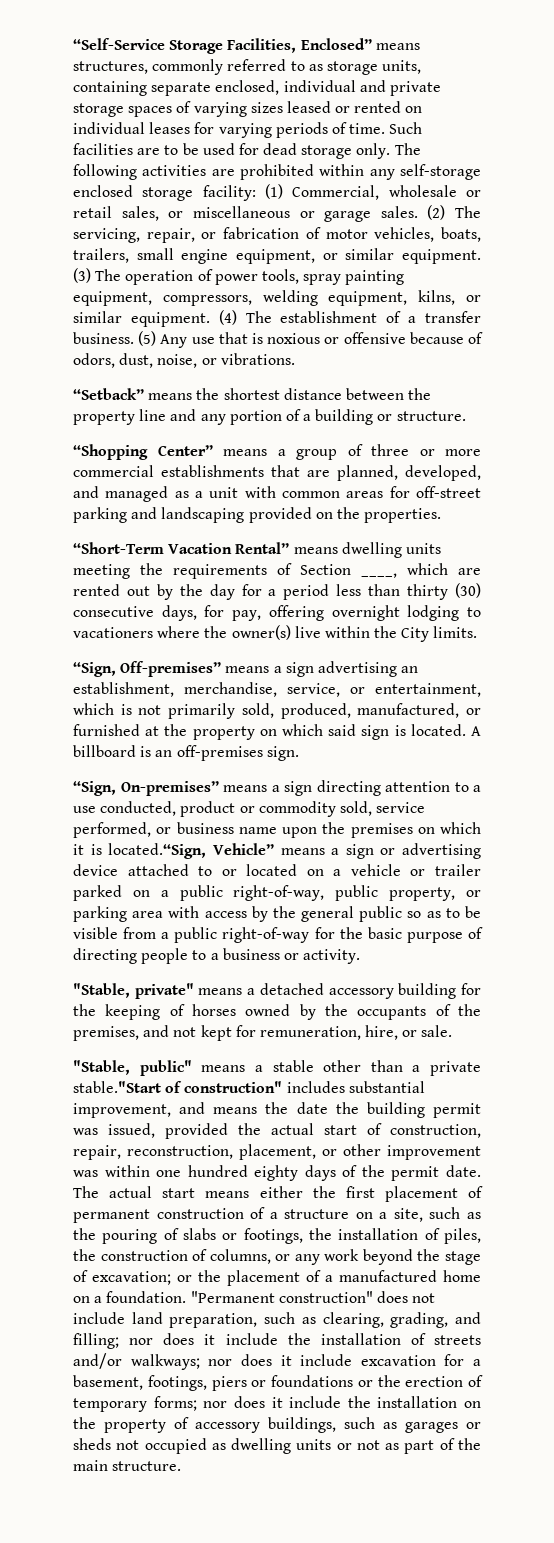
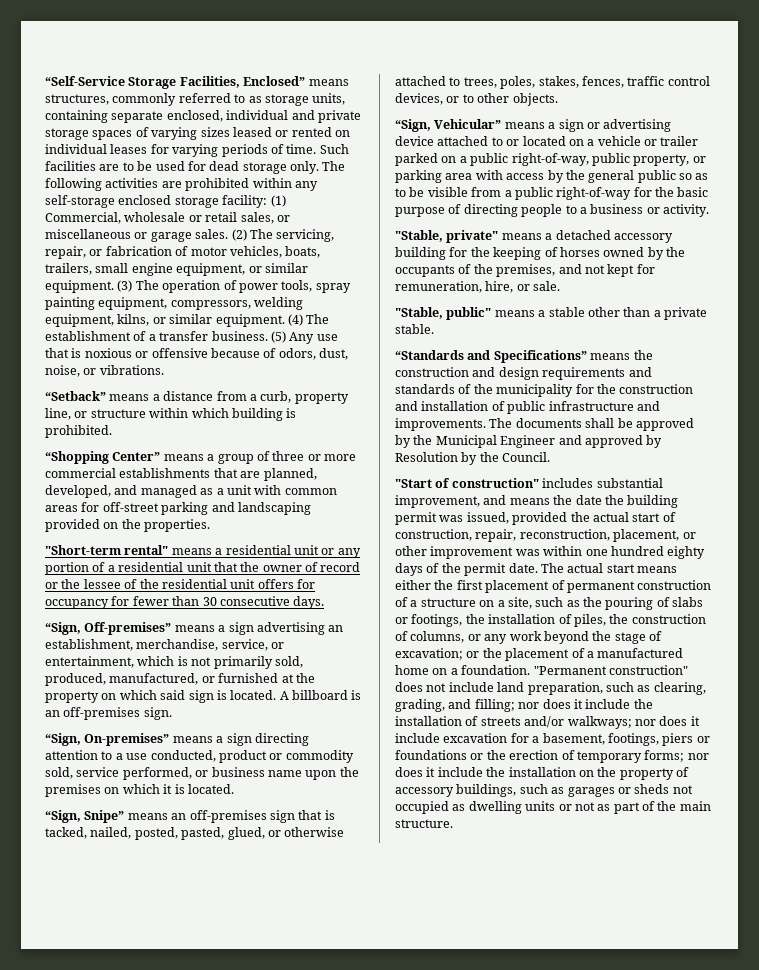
- “Setback” means the shortest distance between the property line and any portion of a building or structure.
+ “Setback” means a distance from a curb, property line, or structure within which building is prohibited.
- “Short-Term Vacation Rental” means dwelling units meeting the requirements of Section ____, which are rented out by the day for a period less than thirty (30) consecutive days, for pay, offering overnight lodging to vacationers where the owner(s) live within the City limits.
+ "Short-term rental" means a residential unit or any portion of a residential unit that the owner of record or the lessee of the residential unit offers for occupancy for fewer than 30 consecutive days.
- “Sign, On-premises” means a sign directing attention to a use conducted, product or commodity sold, service performed, or business name upon the premises on which it is located.“Sign, Vehicle” means a sign or advertising device attached to or located on a vehicle or trailer parked on a public right-of-way, public property, or parking area with access by the general public so as to be visible from a public right-of-way for the basic purpose of directing people to a business or activity.
+ “Sign, On-premises” means a sign directing attention to a use conducted, product or commodity sold, service performed, or business name upon the premises on which it is located.
+ “Sign, Snipe” means an off-premises sign that is tacked, nailed, posted, pasted, glued, or otherwise attached to trees, poles, stakes, fences, traffic control devices, or to other objects.
+ “Sign, Vehicular” means a sign or advertising device attached to or located on a vehicle or trailer parked on a public right-of-way, public property, or parking area with access by the general public so as to be visible from a public right-of-way for the basic purpose of directing people to a business or activity.
- "Stable, public" means a stable other than a private stable."Start of construction" includes substantial improvement, and means the date the building permit was issued, provided the actual start of construction, repair, reconstruction, placement, or other improvement was within one hundred eighty days of the permit date.
+ "Stable, public" means a stable other than a private stable.
+ “Standards and Specifications” means the construction and design requirements and standards of the municipality for the construction and installation of public infrastructure and improvements. The documents shall be approved by the Municipal Engineer and approved by Resolution by the Council.
+ "Start of construction" includes substantial improvement, and means the date the building permit was issued, provided the actual start of construction, repair, reconstruction, placement, or other improvement was within one hundred eighty days of the permit date.

